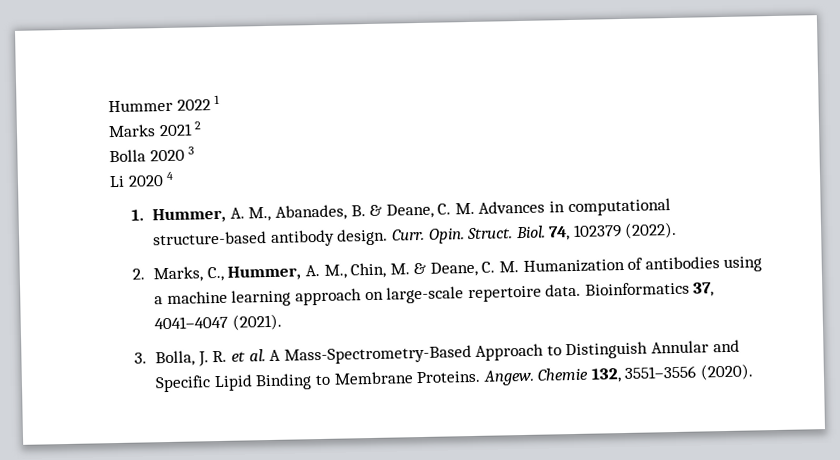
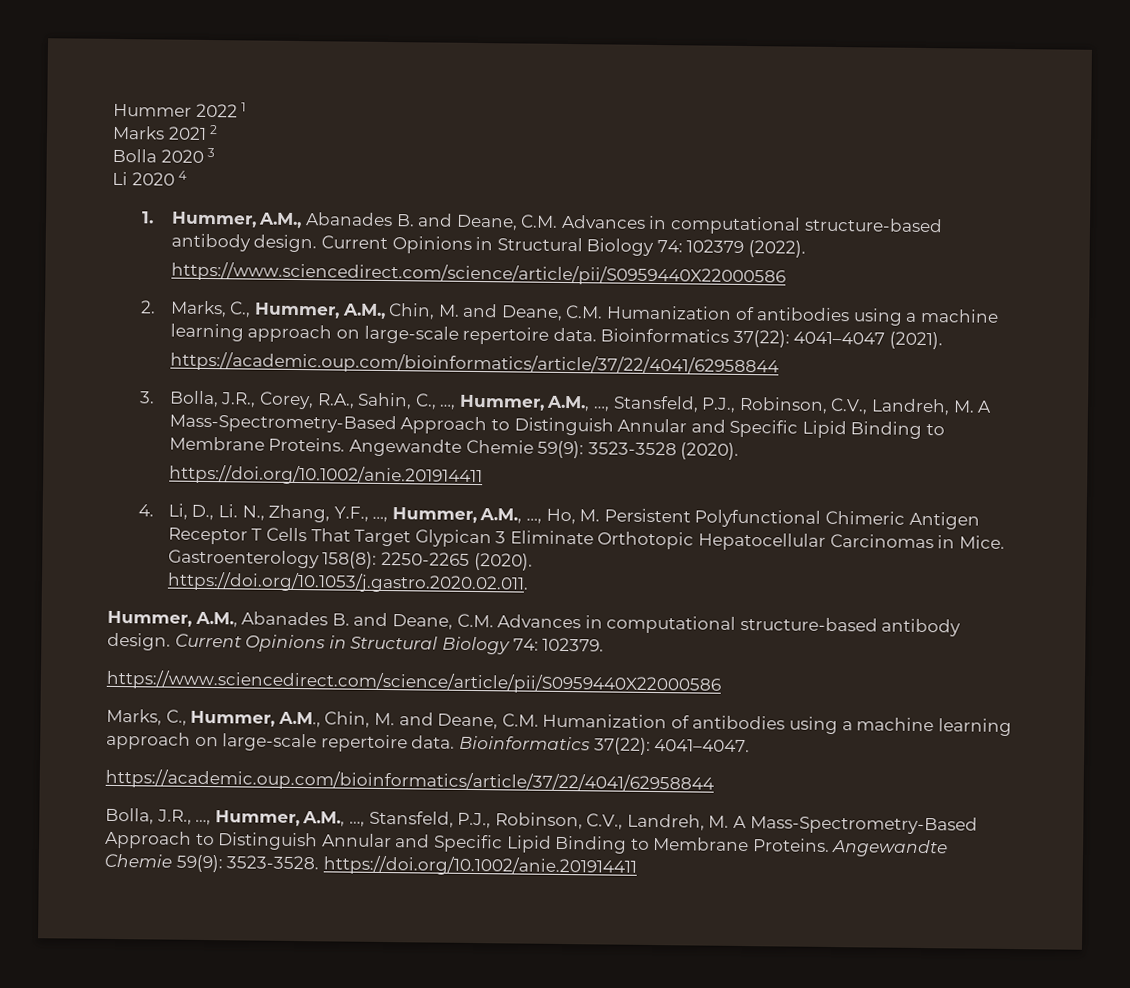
- 1. Hummer, A. M., Abanades, B. & Deane, C. M. Advances in computational structure-based antibody design. Curr. Opin. Struct. Biol. 74, 102379 (2022).
+ 1. Hummer, A.M., Abanades B. and Deane, C.M. Advances in computational structure-based antibody design. Current Opinions in Structural Biology 74: 102379 (2022).
+ https://www.sciencedirect.com/science/article/pii/S0959440X22000586
- 2. Marks, C., Hummer, A. M., Chin, M. & Deane, C. M. Humanization of antibodies using a machine learning approach on large-scale repertoire data.
+ 2. Marks, C., Hummer, A.M., Chin, M. and Deane, C.M. Humanization of antibodies using a machine learning approach on large-scale repertoire data.
- Bioinformatics 37, 4041–4047 (2021).
+ Bioinformatics 37(22): 4041–4047 (2021).
+ https://academic.oup.com/bioinformatics/article/37/22/4041/62958844
- 3. Bolla, J. R. et al. A Mass-Spectrometry-Based Approach to Distinguish Annular and Specific Lipid Binding to Membrane Proteins.
+ 3. Bolla, J.R., Corey, R.A., Sahin, C., …, Hummer, A.M., …, Stansfeld, P.J., Robinson, C.V., Landreh, M. A Mass-Spectrometry-Based Approach to Distinguish Annular and Specific Lipid Binding to Membrane Proteins.
- Angew. Chemie 132, 3551–3556 (2020).
+ Angewandte Chemie 59(9): 3523-3528 (2020).
+ https://doi.org/10.1002/anie.201914411
+ 4. Li, D., Li. N., Zhang, Y.F., …, Hummer, A.M., …, Ho, M. Persistent Polyfunctional Chimeric Antigen Receptor T Cells That Target Glypican 3 Eliminate Orthotopic Hepatocellular Carcinomas in Mice. Gastroenterology 158(8): 2250-2265 (2020).
+ https://doi.org/10.1053/j.gastro.2020.02.011.
+ Hummer, A.M., Abanades B. and Deane, C.M. Advances in computational structure-based antibody design. Current Opinions in Structural Biology 74: 102379.
+ https://www.sciencedirect.com/science/article/pii/S0959440X22000586
+ Marks, C., Hummer, A.M., Chin, M. and Deane, C.M. Humanization of antibodies using a machine learning approach on large-scale repertoire data. Bioinformatics 37(22): 4041–4047.
+ https://academic.oup.com/bioinformatics/article/37/22/4041/62958844
+ Bolla, J.R., …, Hummer, A.M., …, Stansfeld, P.J., Robinson, C.V., Landreh, M. A Mass-Spectrometry-Based Approach to Distinguish Annular and Specific Lipid Binding to Membrane Proteins. Angewandte Chemie 59(9): 3523-3528. https://doi.org/10.1002/anie.201914411

